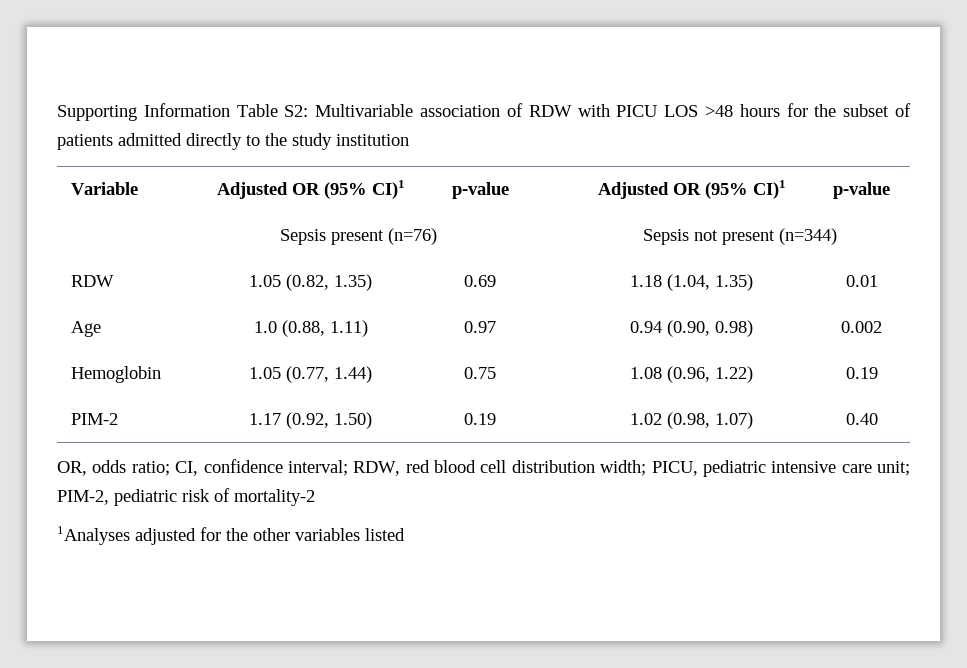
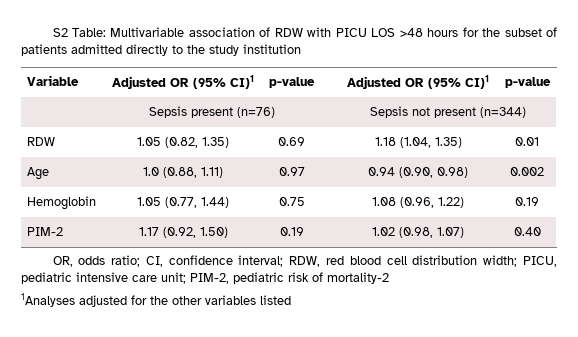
- Supporting Information Table S2: Multivariable association of RDW with PICU LOS >48 hours for the subset of patients admitted directly to the study institution
+ S2 Table: Multivariable association of RDW with PICU LOS >48 hours for the subset of patients admitted directly to the study institution

